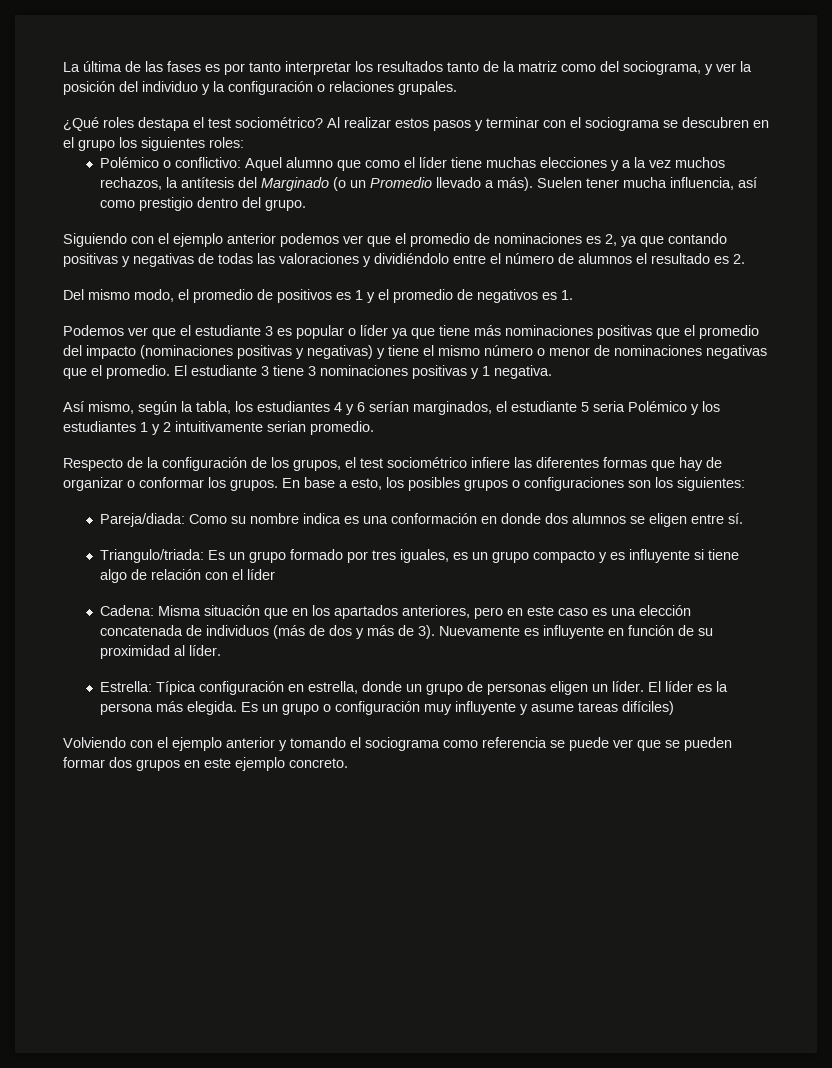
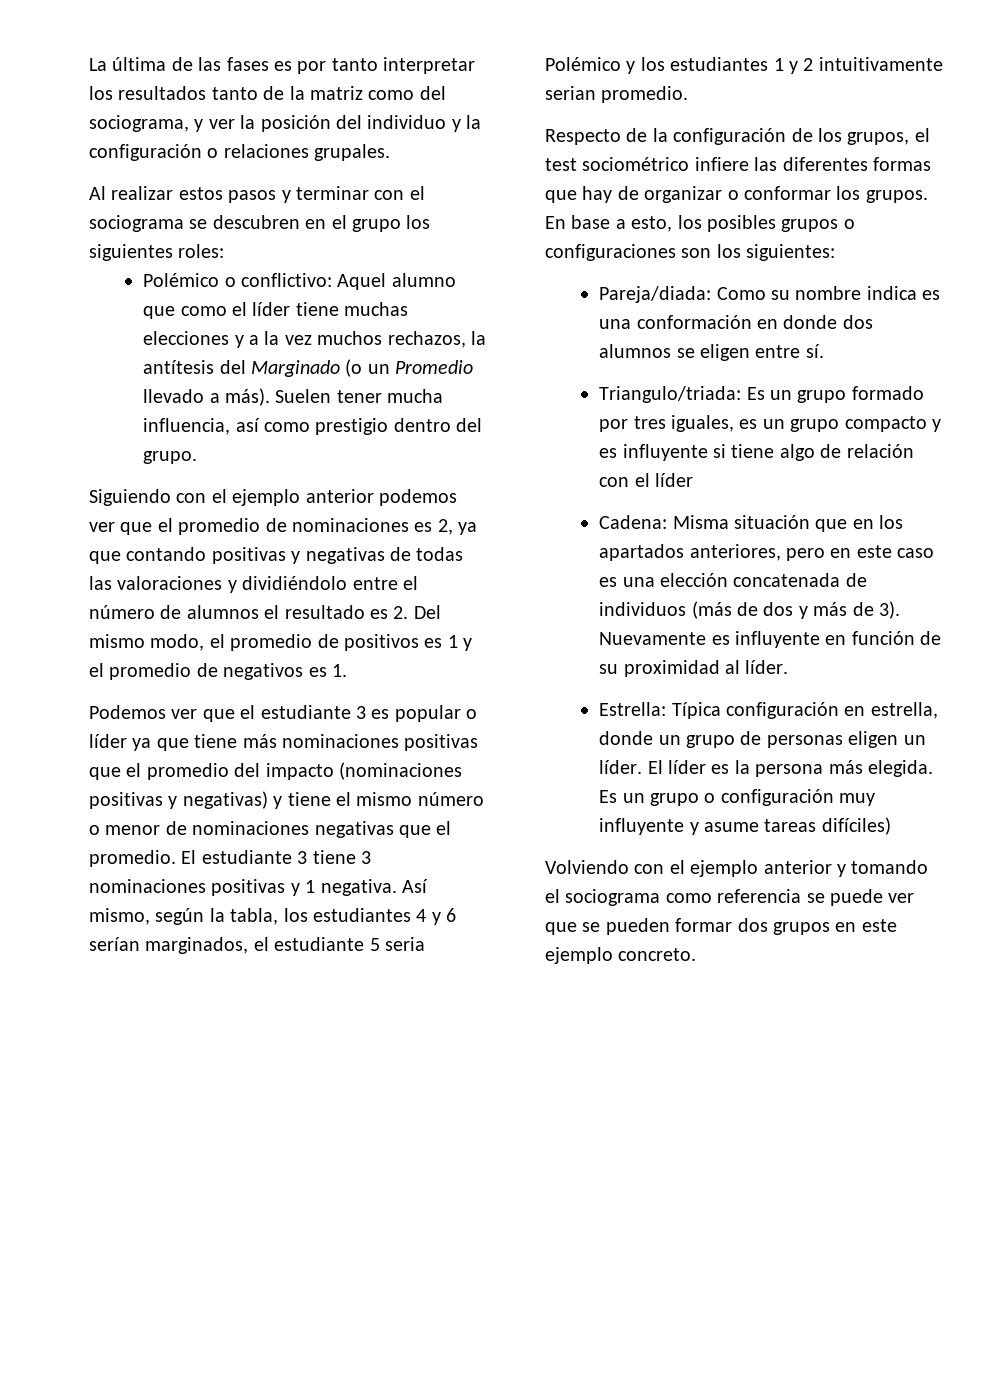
- ¿Qué roles destapa el test sociométrico?
- Siguiendo con el ejemplo anterior podemos ver que el promedio de nominaciones es 2, ya que contando positivas y negativas de todas las valoraciones y dividiéndolo entre el número de alumnos el resultado es 2.
- Del mismo modo, el promedio de positivos es 1 y el promedio de negativos es 1.
+ Siguiendo con el ejemplo anterior podemos ver que el promedio de nominaciones es 2, ya que contando positivas y negativas de todas las valoraciones y dividiéndolo entre el número de alumnos el resultado es 2. Del mismo modo, el promedio de positivos es 1 y el promedio de negativos es 1.
- El estudiante 3 tiene 3 nominaciones positivas y 1 negativa.
- Así mismo, según la tabla, los estudiantes 4 y 6 serían marginados, el estudiante 5 seria Polémico y los estudiantes 1 y 2 intuitivamente serian promedio.
+ El estudiante 3 tiene 3 nominaciones positivas y 1 negativa. Así mismo, según la tabla, los estudiantes 4 y 6 serían marginados, el estudiante 5 seria Polémico y los estudiantes 1 y 2 intuitivamente serian promedio.

